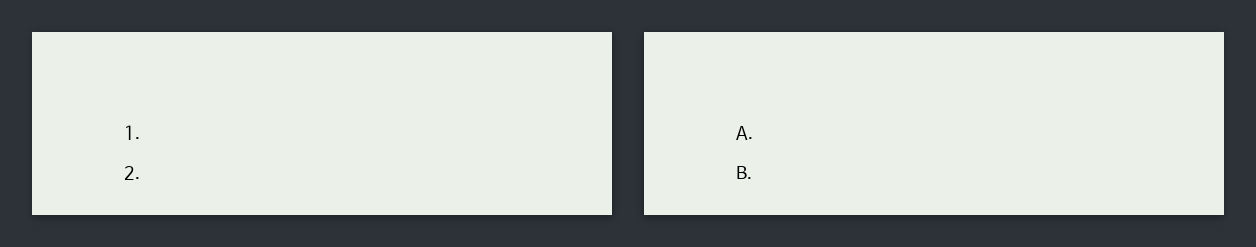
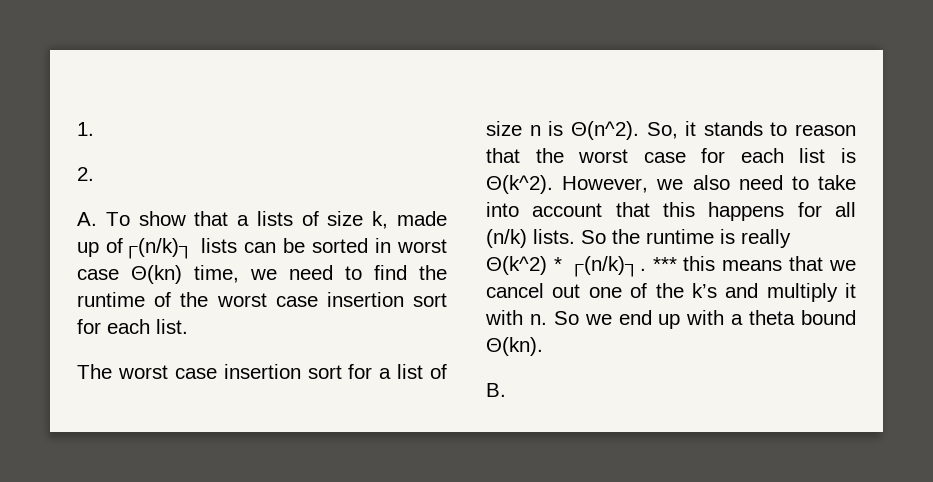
- A.
+ A. To show that a lists of size k, made up of┌(n/k)┐ lists can be sorted in worst case Θ(kn) time, we need to find the runtime of the worst case insertion sort for each list.
+ The worst case insertion sort for a list of size n is Θ(n^2). So, it stands to reason that the worst case for each list is Θ(k^2). However, we also need to take into account that this happens for all (n/k) lists. So the runtime is really Θ(k^2) * ┌(n/k)┐. *** this means that we cancel out one of the k’s and multiply it with n. So we end up with a theta bound Θ(kn).

